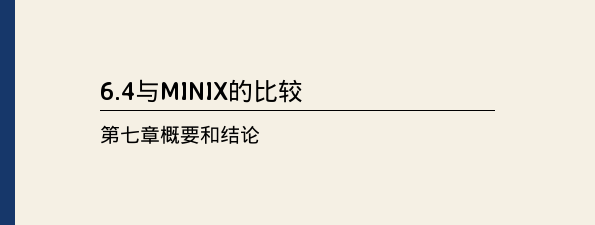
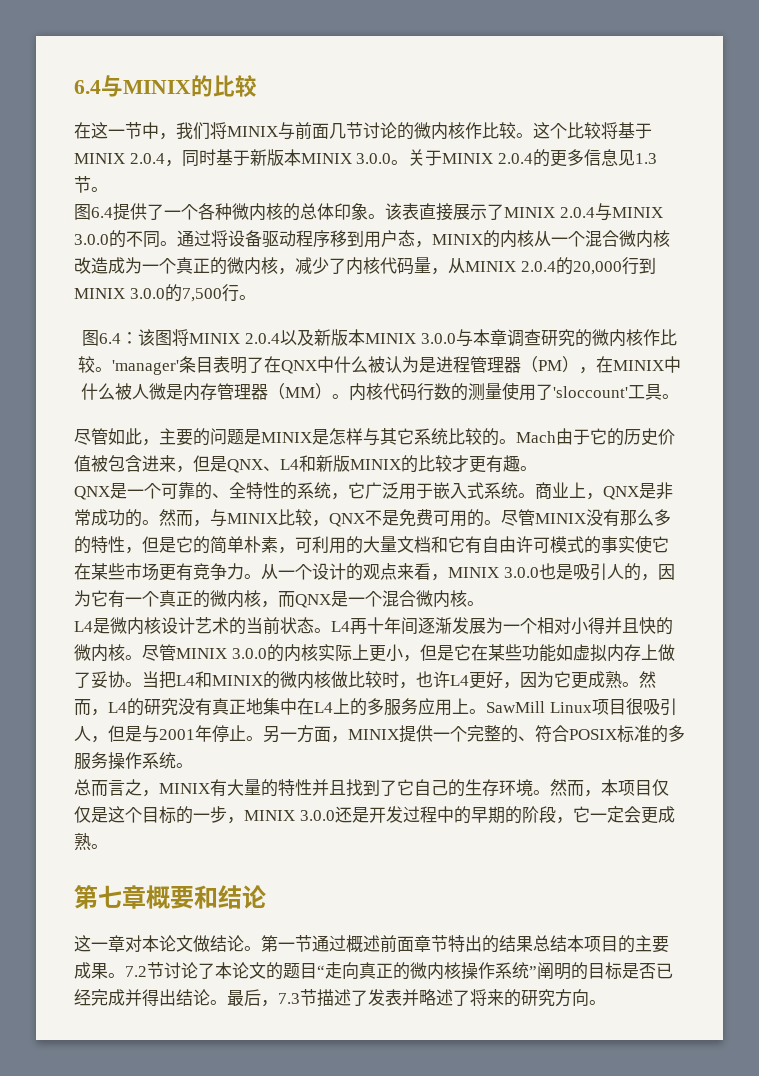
+ 在这一节中，我们将MINIX与前面几节讨论的微内核作比较。这个比较将基于MINIX 2.0.4，同时基于新版本MINIX 3.0.0。关于MINIX 2.0.4的更多信息见1.3节。
+ 图6.4提供了一个各种微内核的总体印象。该表直接展示了MINIX 2.0.4与MINIX 3.0.0的不同。通过将设备驱动程序移到用户态，MINIX的内核从一个混合微内核改造成为一个真正的微内核，减少了内核代码量，从MINIX 2.0.4的20,000行到MINIX 3.0.0的7,500行。
+ 图6.4：该图将MINIX 2.0.4以及新版本MINIX 3.0.0与本章调查研究的微内核作比较。'manager'条目表明了在QNX中什么被认为是进程管理器（PM），在MINIX中什么被人微是内存管理器（MM）。内核代码行数的测量使用了'sloccount'工具。
+ 尽管如此，主要的问题是MINIX是怎样与其它系统比较的。Mach由于它的历史价值被包含进来，但是QNX、L4和新版MINIX的比较才更有趣。
+ QNX是一个可靠的、全特性的系统，它广泛用于嵌入式系统。商业上，QNX是非常成功的。然而，与MINIX比较，QNX不是免费可用的。尽管MINIX没有那么多的特性，但是它的简单朴素，可利用的大量文档和它有自由许可模式的事实使它在某些市场更有竞争力。从一个设计的观点来看，MINIX 3.0.0也是吸引人的，因为它有一个真正的微内核，而QNX是一个混合微内核。
+ L4是微内核设计艺术的当前状态。L4再十年间逐渐发展为一个相对小得并且快的微内核。尽管MINIX 3.0.0的内核实际上更小，但是它在某些功能如虚拟内存上做了妥协。当把L4和MINIX的微内核做比较时，也许L4更好，因为它更成熟。然而，L4的研究没有真正地集中在L4上的多服务应用上。SawMill Linux项目很吸引人，但是与2001年停止。另一方面，MINIX提供一个完整的、符合POSIX标准的多服务操作系统。
+ 总而言之，MINIX有大量的特性并且找到了它自己的生存环境。然而，本项目仅仅是这个目标的一步，MINIX 3.0.0还是开发过程中的早期的阶段，它一定会更成熟。
  第七章概要和结论
+ 这一章对本论文做结论。第一节通过概述前面章节特出的结果总结本项目的主要成果。7.2节讨论了本论文的题目“走向真正的微内核操作系统”阐明的目标是否已经完成并得出结论。最后，7.3节描述了发表并略述了将来的研究方向。

